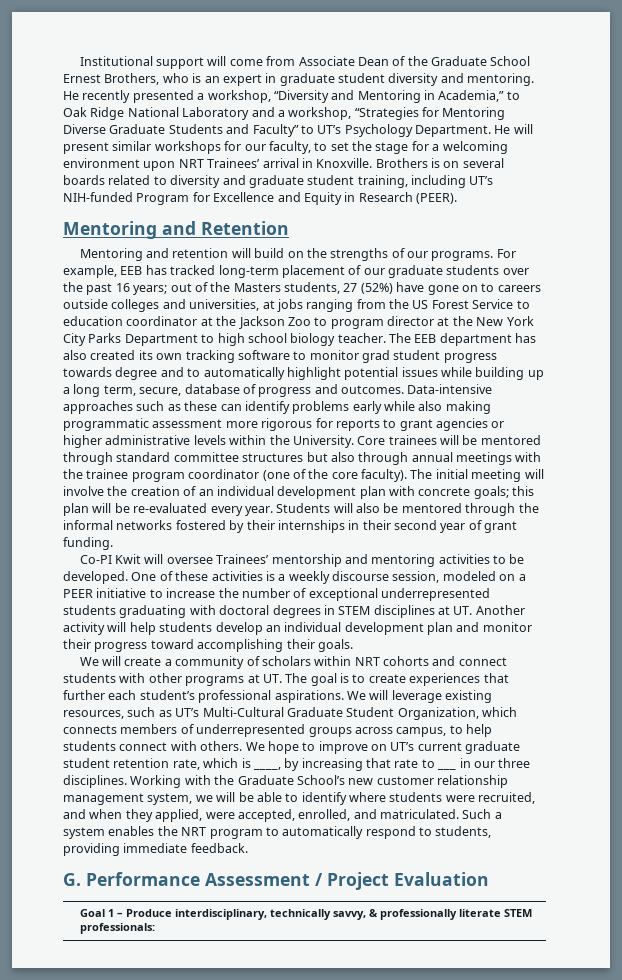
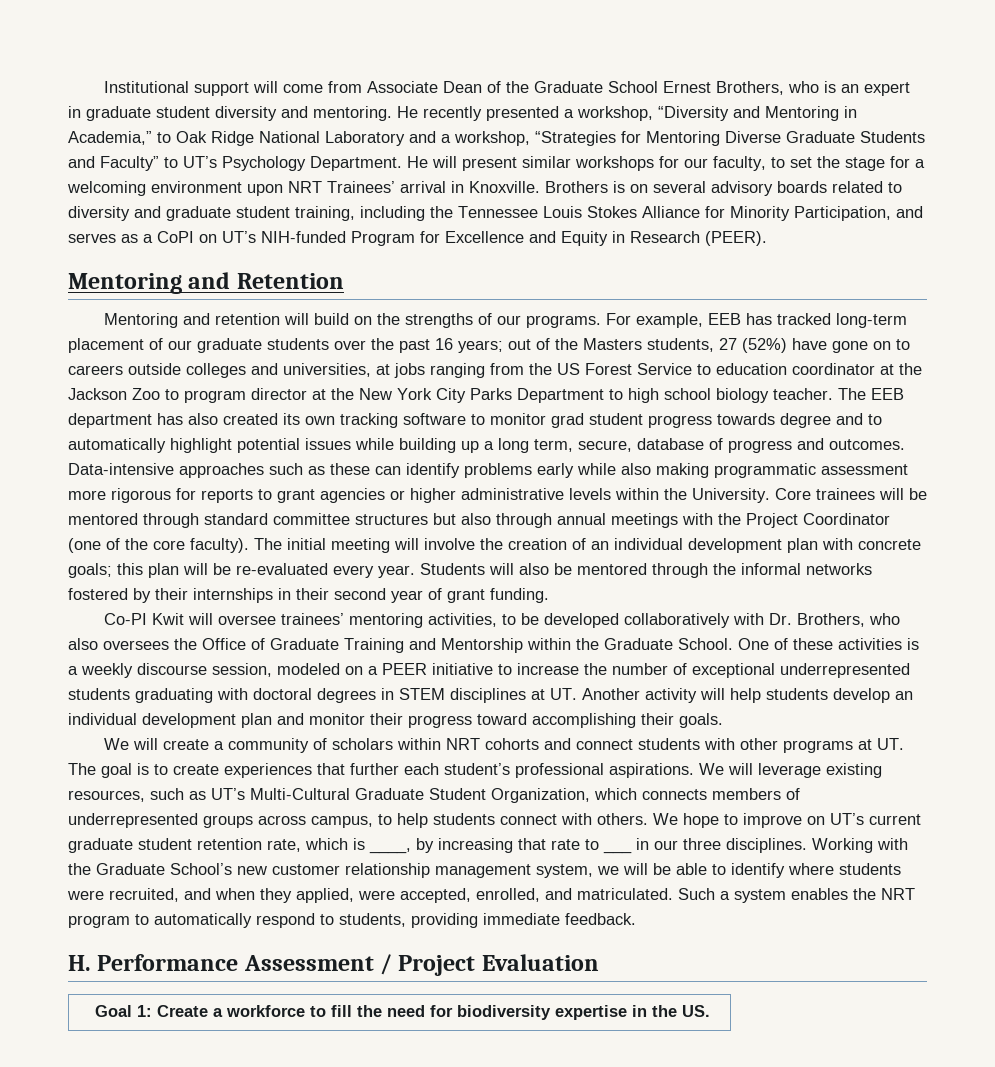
- Brothers is on several boards related to diversity and graduate student training, including UT’s NIH-funded Program for Excellence and Equity in Research (PEER).
+ Brothers is on several advisory boards related to diversity and graduate student training, including the Tennessee Louis Stokes Alliance for Minority Participation, and serves as a CoPI on UT’s NIH-funded Program for Excellence and Equity in Research (PEER).
- Core trainees will be mentored through standard committee structures but also through annual meetings with the trainee program coordinator (one of the core faculty).
+ Core trainees will be mentored through standard committee structures but also through annual meetings with the Project Coordinator (one of the core faculty).
- Co-PI Kwit will oversee Trainees’ mentorship and mentoring activities to be developed.
+ Co-PI Kwit will oversee trainees’ mentoring activities, to be developed collaboratively with Dr. Brothers, who also oversees the Office of Graduate Training and Mentorship within the Graduate School.
- G. Performance Assessment / Project Evaluation
+ H. Performance Assessment / Project Evaluation
- Goal 1 – Produce interdisciplinary, technically savvy, & professionally literate STEM professionals:
+ Goal 1: Create a workforce to fill the need for biodiversity expertise in the US.

